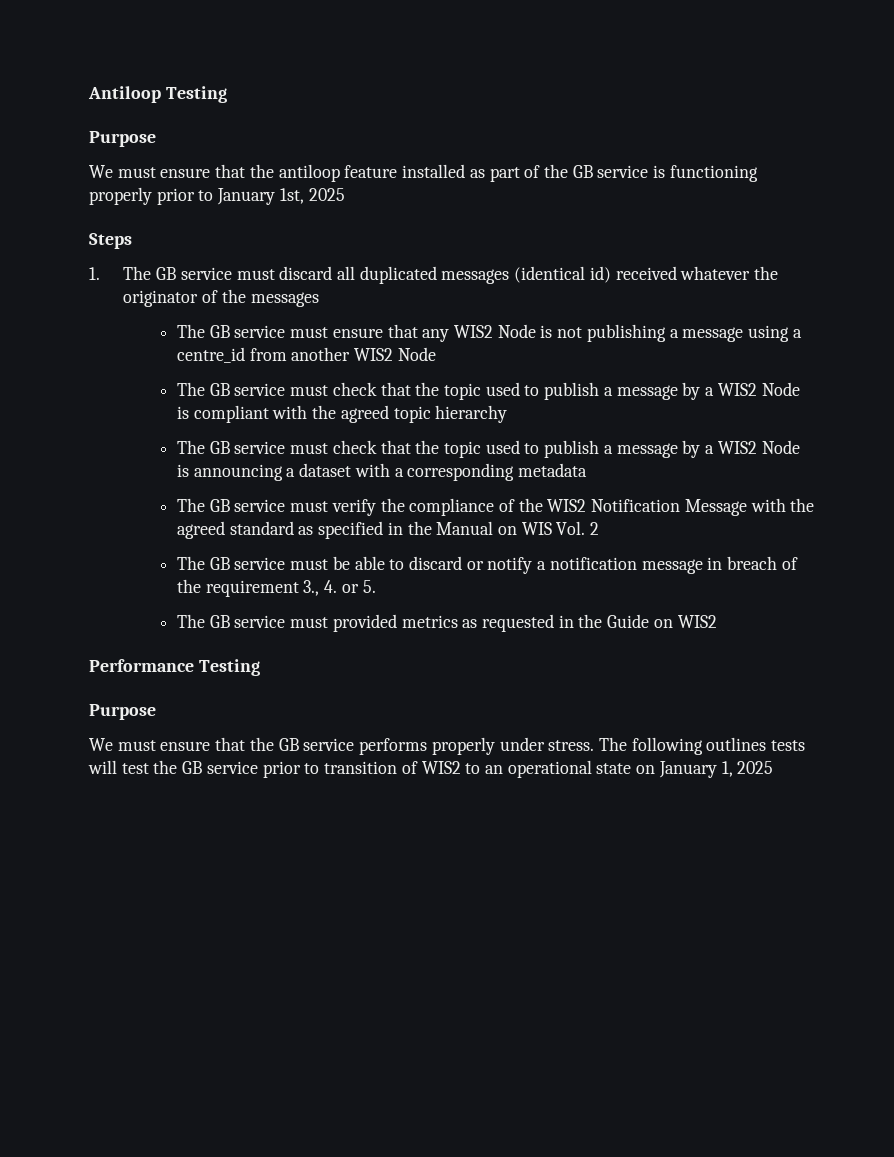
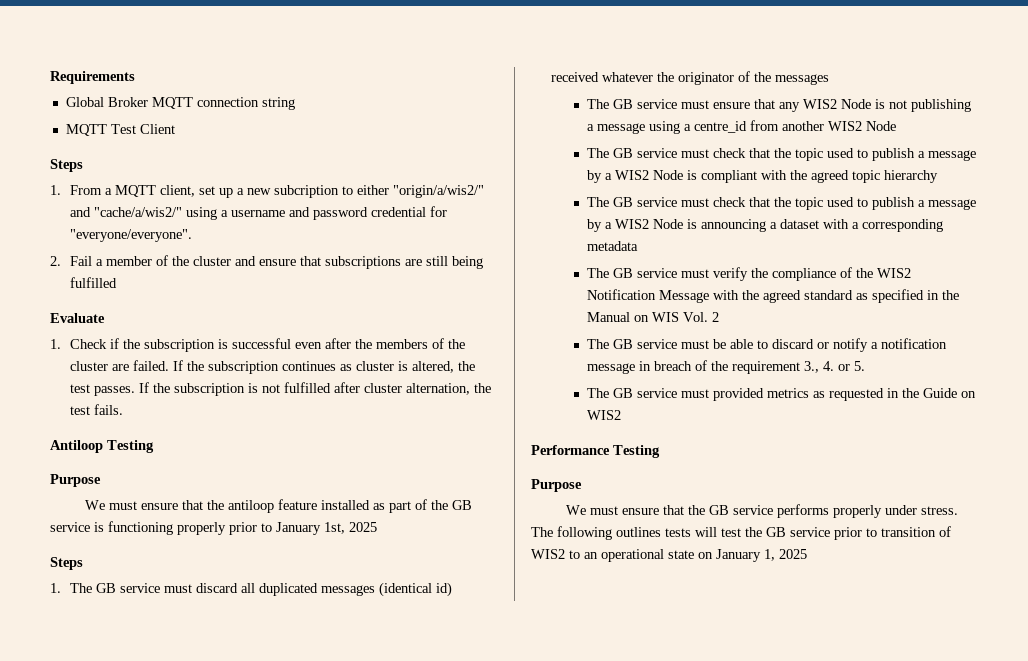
+ Requirements
+ Global Broker MQTT connection string
+ MQTT Test Client
+ Steps
+ 1. From a MQTT client, set up a new subcription to either "origin/a/wis2/" and "cache/a/wis2/" using a username and password credential for "everyone/everyone".
+ 2. Fail a member of the cluster and ensure that subscriptions are still being fulfilled
+ Evaluate
+ 1. Check if the subscription is successful even after the members of the cluster are failed. If the subscription continues as cluster is altered, the test passes. If the subscription is not fulfilled after cluster alternation, the test fails.

